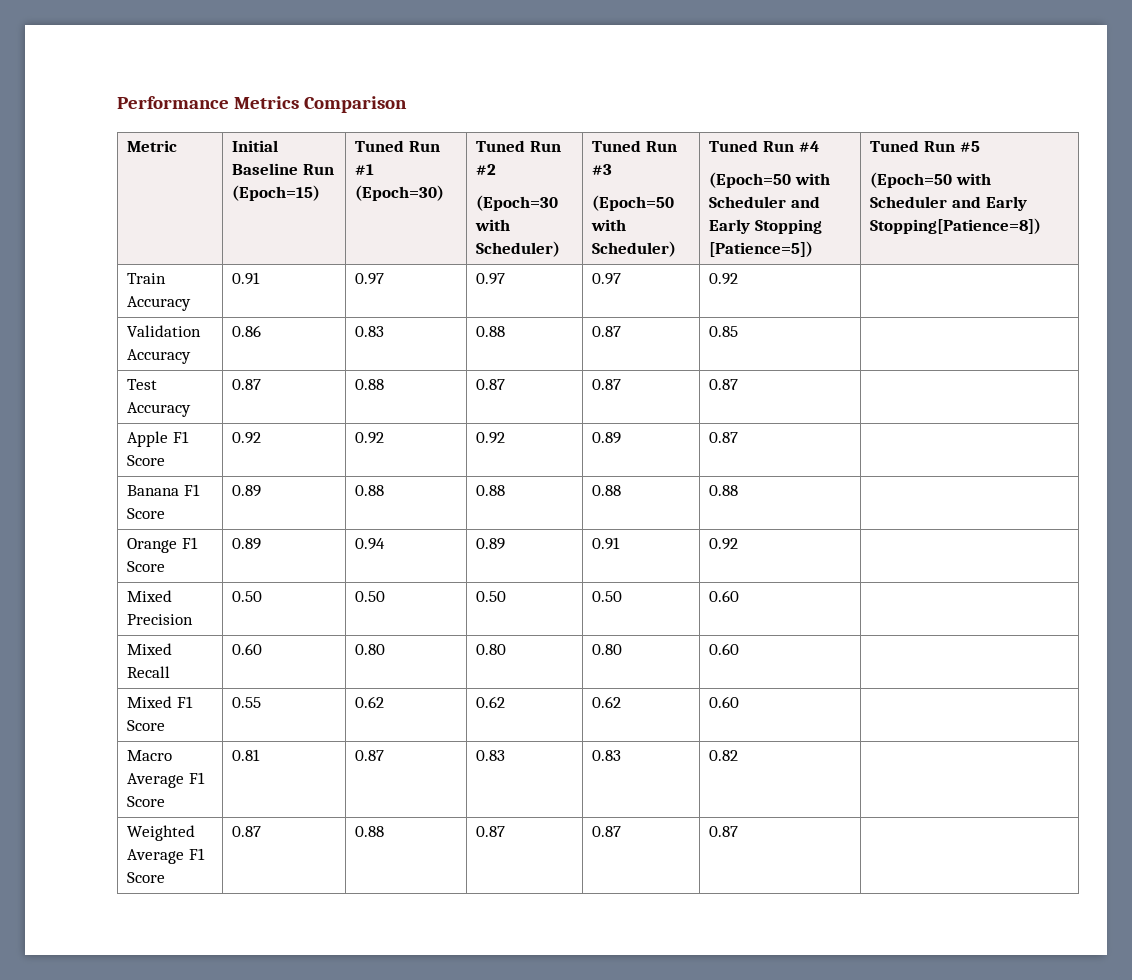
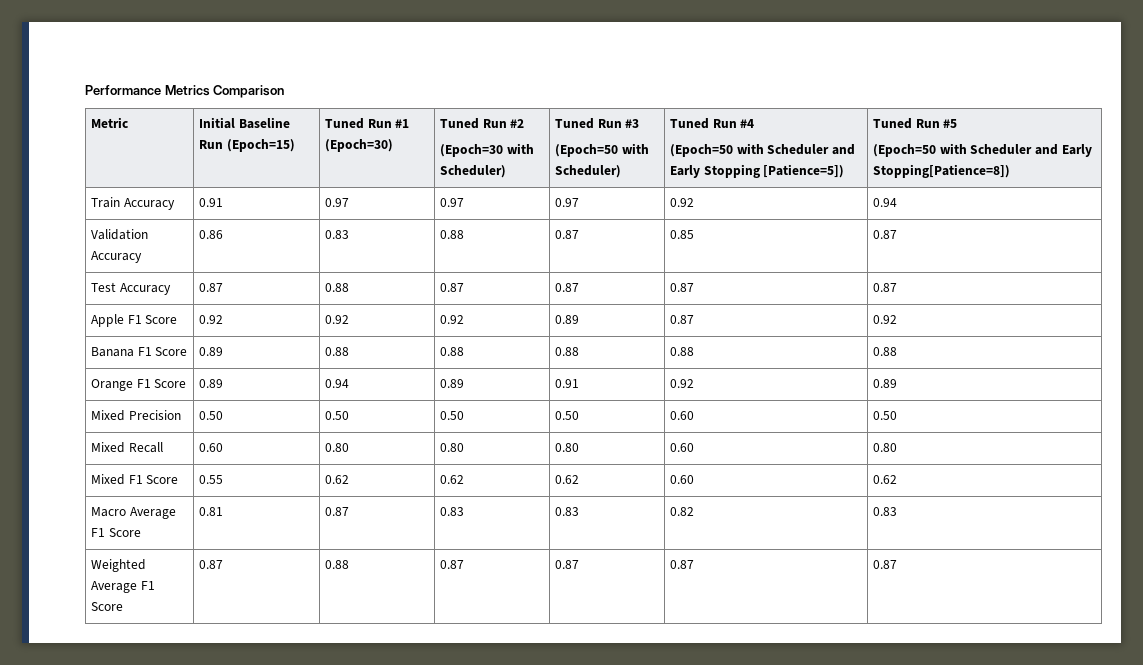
- Train Accuracy | 0.91 | 0.97 | 0.97 | 0.97 | 0.92 |
+ Train Accuracy | 0.91 | 0.97 | 0.97 | 0.97 | 0.92 | 0.94
- Validation Accuracy | 0.86 | 0.83 | 0.88 | 0.87 | 0.85 |
+ Validation Accuracy | 0.86 | 0.83 | 0.88 | 0.87 | 0.85 | 0.87
- Test Accuracy | 0.87 | 0.88 | 0.87 | 0.87 | 0.87 |
+ Test Accuracy | 0.87 | 0.88 | 0.87 | 0.87 | 0.87 | 0.87
- Apple F1 Score | 0.92 | 0.92 | 0.92 | 0.89 | 0.87 |
+ Apple F1 Score | 0.92 | 0.92 | 0.92 | 0.89 | 0.87 | 0.92
- Banana F1 Score | 0.89 | 0.88 | 0.88 | 0.88 | 0.88 |
+ Banana F1 Score | 0.89 | 0.88 | 0.88 | 0.88 | 0.88 | 0.88
- Orange F1 Score | 0.89 | 0.94 | 0.89 | 0.91 | 0.92 |
+ Orange F1 Score | 0.89 | 0.94 | 0.89 | 0.91 | 0.92 | 0.89
- Mixed Precision | 0.50 | 0.50 | 0.50 | 0.50 | 0.60 |
+ Mixed Precision | 0.50 | 0.50 | 0.50 | 0.50 | 0.60 | 0.50
- Mixed Recall | 0.60 | 0.80 | 0.80 | 0.80 | 0.60 |
+ Mixed Recall | 0.60 | 0.80 | 0.80 | 0.80 | 0.60 | 0.80
- Mixed F1 Score | 0.55 | 0.62 | 0.62 | 0.62 | 0.60 |
+ Mixed F1 Score | 0.55 | 0.62 | 0.62 | 0.62 | 0.60 | 0.62
- Macro Average F1 Score | 0.81 | 0.87 | 0.83 | 0.83 | 0.82 |
+ Macro Average F1 Score | 0.81 | 0.87 | 0.83 | 0.83 | 0.82 | 0.83
- Weighted Average F1 Score | 0.87 | 0.88 | 0.87 | 0.87 | 0.87 |
+ Weighted Average F1 Score | 0.87 | 0.88 | 0.87 | 0.87 | 0.87 | 0.87

